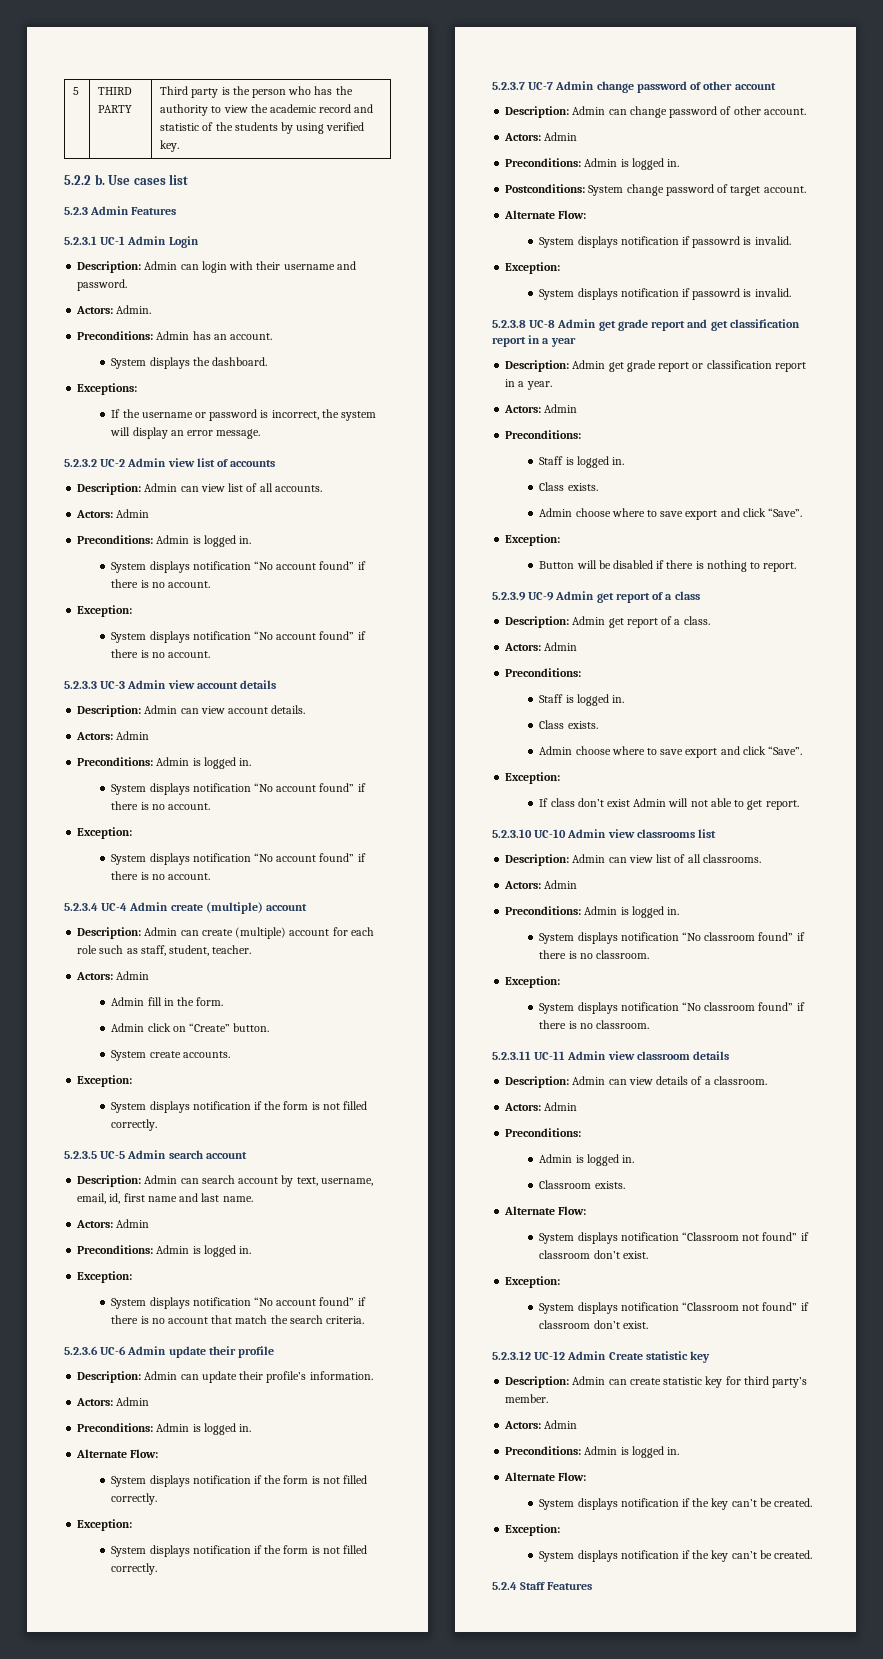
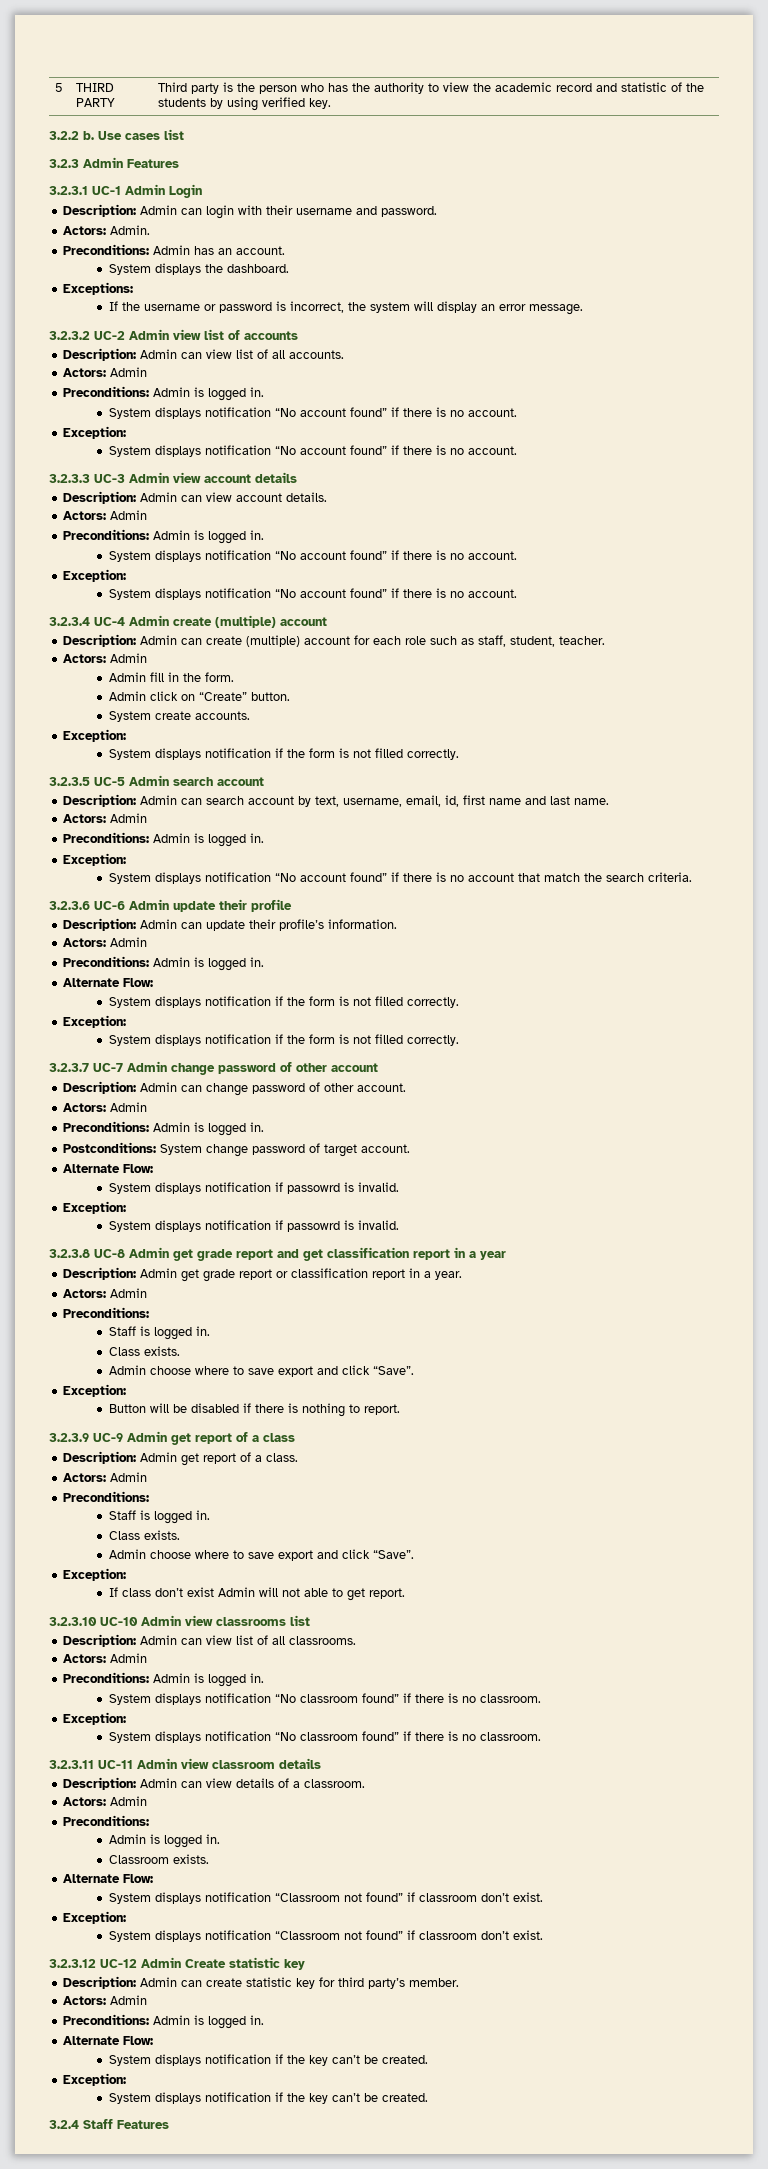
- 5.2.2 b.
+ 3.2.2 b.
- 5.2.3 Admin Features
+ 3.2.3 Admin Features
- 5.2.3.1 UC-1 Admin Login
+ 3.2.3.1 UC-1 Admin Login
- 5.2.3.2 UC-2 Admin view list of accounts
+ 3.2.3.2 UC-2 Admin view list of accounts
- 5.2.3.3 UC-3 Admin view account details
+ 3.2.3.3 UC-3 Admin view account details
- 5.2.3.4 UC-4 Admin create (multiple) account
+ 3.2.3.4 UC-4 Admin create (multiple) account
- 5.2.3.5 UC-5 Admin search account
+ 3.2.3.5 UC-5 Admin search account
- 5.2.3.6 UC-6 Admin update their profile
+ 3.2.3.6 UC-6 Admin update their profile
- 5.2.3.7 UC-7 Admin change password of other account
+ 3.2.3.7 UC-7 Admin change password of other account
- 5.2.3.8 UC-8 Admin get grade report and get classification report in a year
+ 3.2.3.8 UC-8 Admin get grade report and get classification report in a year
- 5.2.3.9 UC-9 Admin get report of a class
+ 3.2.3.9 UC-9 Admin get report of a class
- 5.2.3.10 UC-10 Admin view classrooms list
+ 3.2.3.10 UC-10 Admin view classrooms list
- 5.2.3.11 UC-11 Admin view classroom details
+ 3.2.3.11 UC-11 Admin view classroom details
- 5.2.3.12 UC-12 Admin Create statistic key
+ 3.2.3.12 UC-12 Admin Create statistic key
- 5.2.4 Staff Features
+ 3.2.4 Staff Features

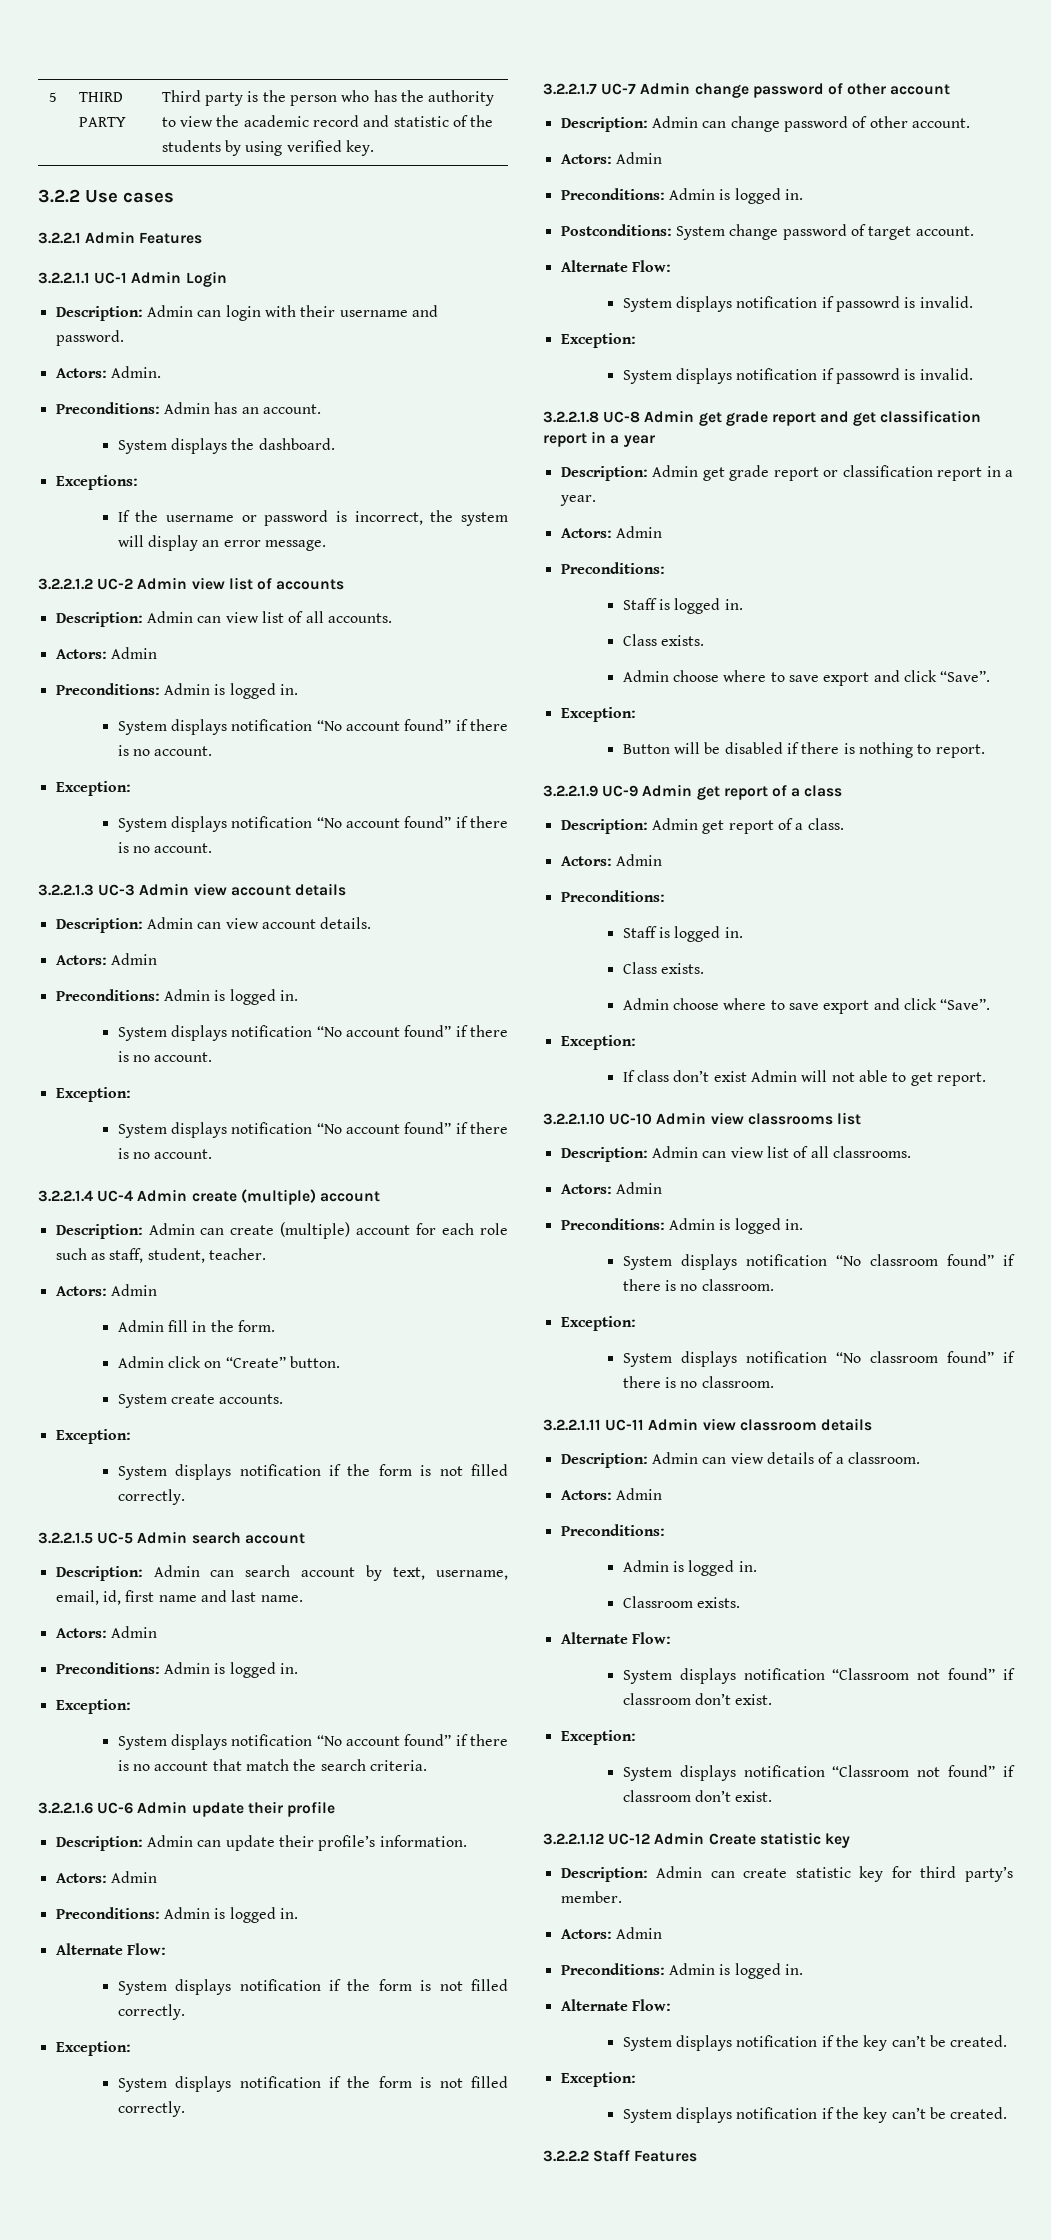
- 3.2.2 b. Use cases list
- 3.2.3 Admin Features
+ 3.2.2 Use cases
+ 3.2.2.1 Admin Features
- 3.2.3.1 UC-1 Admin Login
+ 3.2.2.1.1 UC-1 Admin Login
- 3.2.3.2 UC-2 Admin view list of accounts
+ 3.2.2.1.2 UC-2 Admin view list of accounts
- 3.2.3.3 UC-3 Admin view account details
+ 3.2.2.1.3 UC-3 Admin view account details
- 3.2.3.4 UC-4 Admin create (multiple) account
+ 3.2.2.1.4 UC-4 Admin create (multiple) account
- 3.2.3.5 UC-5 Admin search account
+ 3.2.2.1.5 UC-5 Admin search account
- 3.2.3.6 UC-6 Admin update their profile
+ 3.2.2.1.6 UC-6 Admin update their profile
- 3.2.3.7 UC-7 Admin change password of other account
+ 3.2.2.1.7 UC-7 Admin change password of other account
- 3.2.3.8 UC-8 Admin get grade report and get classification report in a year
+ 3.2.2.1.8 UC-8 Admin get grade report and get classification report in a year
- 3.2.3.9 UC-9 Admin get report of a class
+ 3.2.2.1.9 UC-9 Admin get report of a class
- 3.2.3.10 UC-10 Admin view classrooms list
+ 3.2.2.1.10 UC-10 Admin view classrooms list
- 3.2.3.11 UC-11 Admin view classroom details
+ 3.2.2.1.11 UC-11 Admin view classroom details
- 3.2.3.12 UC-12 Admin Create statistic key
+ 3.2.2.1.12 UC-12 Admin Create statistic key
- 3.2.4 Staff Features
+ 3.2.2.2 Staff Features

